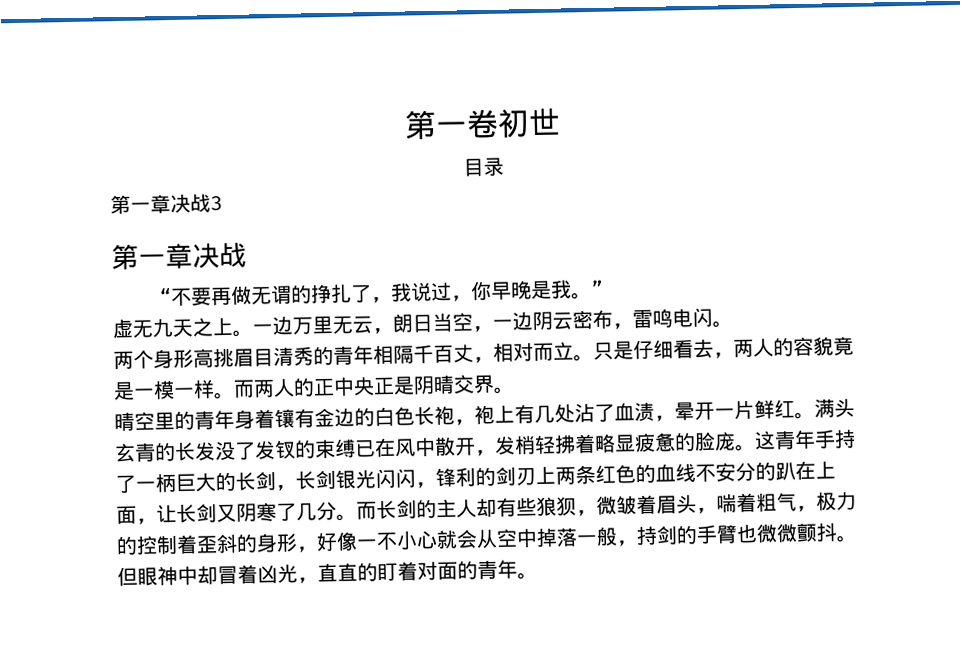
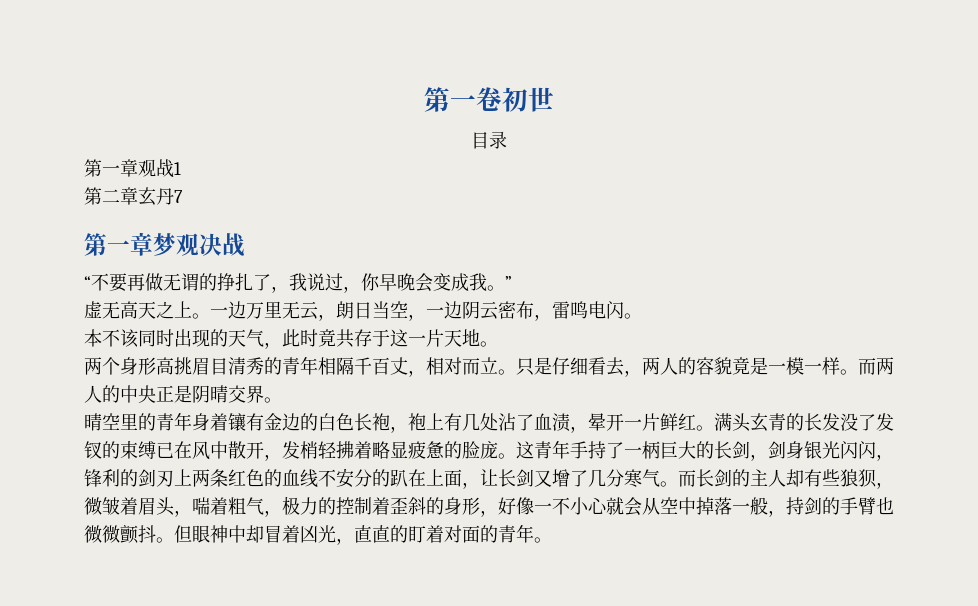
- 第一章决战3
- 第一章决战
+ 第一章观战1
+ 第二章玄丹7
+ 第一章梦观决战
- “不要再做无谓的挣扎了，我说过，你早晚是我。”
+ “不要再做无谓的挣扎了，我说过，你早晚会变成我。”
- 虚无九天之上。
+ 虚无高天之上。
+ 本不该同时出现的天气，此时竟共存于这一片天地。
- 而两人的正中央正是阴晴交界。
+ 而两人的中央正是阴晴交界。
- 这青年手持了一柄巨大的长剑，长剑银光闪闪，锋利的剑刃上两条红色的血线不安分的趴在上面，让长剑又阴寒了几分。
+ 这青年手持了一柄巨大的长剑，剑身银光闪闪，锋利的剑刃上两条红色的血线不安分的趴在上面，让长剑又增了几分寒气。

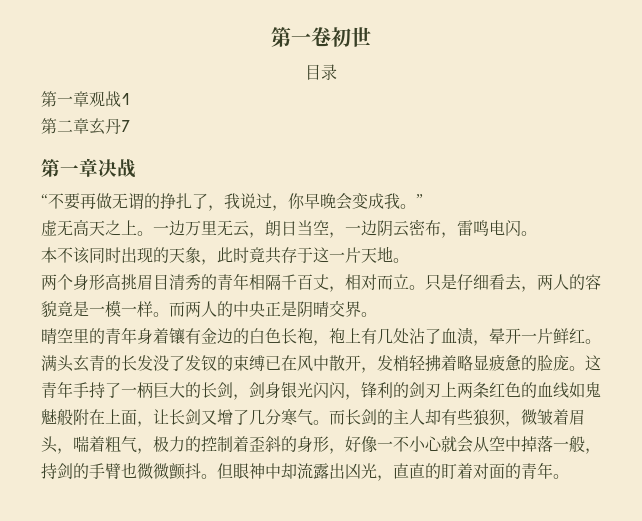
- 第一章梦观决战
+ 第一章决战
- 本不该同时出现的天气，此时竟共存于这一片天地。
+ 本不该同时出现的天象，此时竟共存于这一片天地。
- 这青年手持了一柄巨大的长剑，剑身银光闪闪，锋利的剑刃上两条红色的血线不安分的趴在上面，让长剑又增了几分寒气。
+ 这青年手持了一柄巨大的长剑，剑身银光闪闪，锋利的剑刃上两条红色的血线如鬼魅般附在上面，让长剑又增了几分寒气。
- 但眼神中却冒着凶光，直直的盯着对面的青年。
+ 但眼神中却流露出凶光，直直的盯着对面的青年。

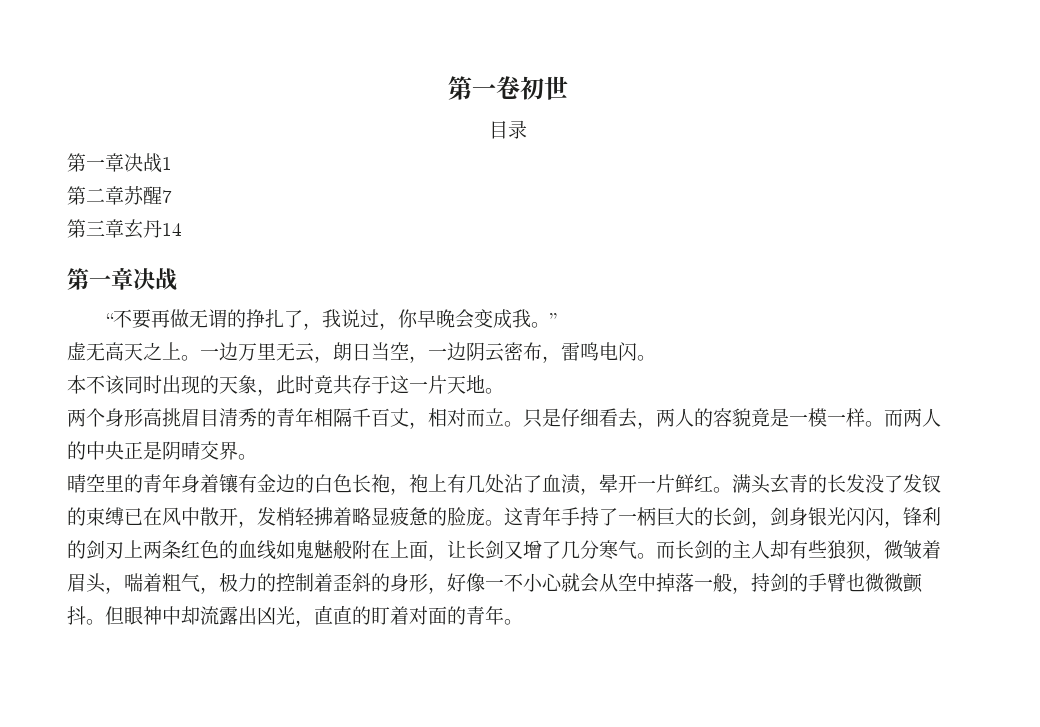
- 第一章观战1
+ 第一章决战1
- 第二章玄丹7
+ 第二章苏醒7
+ 第三章玄丹14

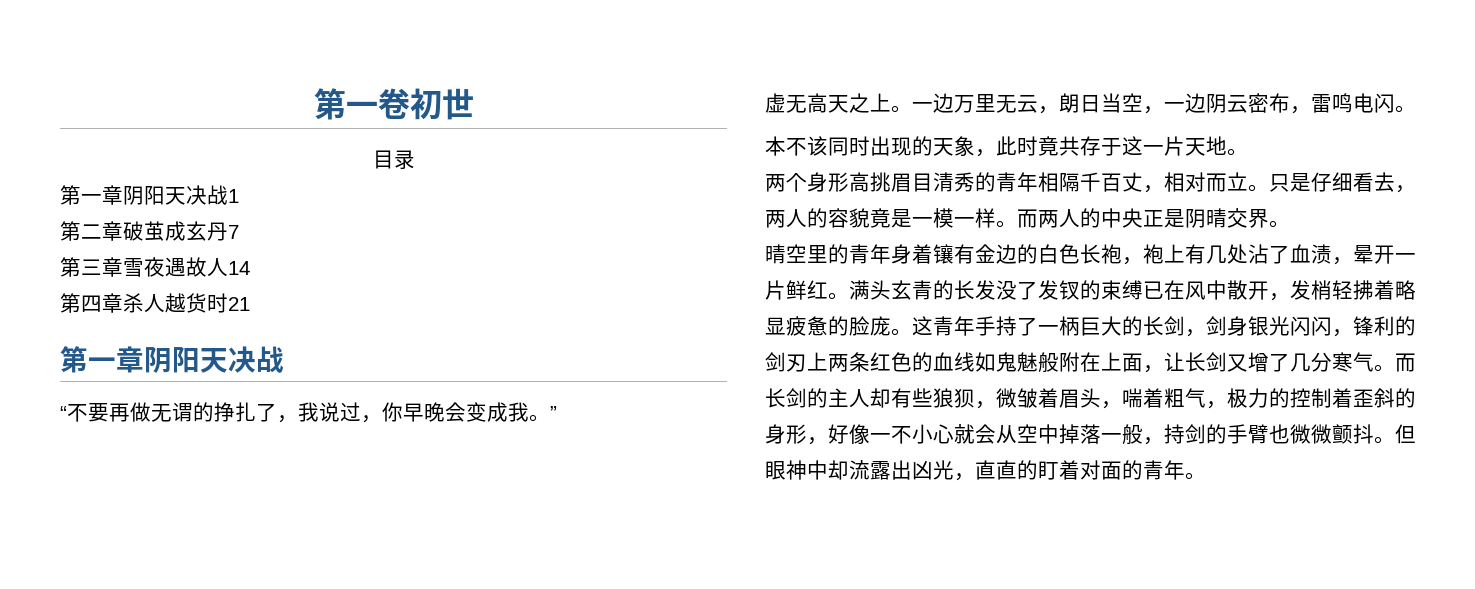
- 第一章决战1
+ 第一章阴阳天决战1
- 第二章苏醒7
+ 第二章破茧成玄丹7
- 第三章玄丹14
- 第一章决战
+ 第三章雪夜遇故人14
+ 第四章杀人越货时21
+ 第一章阴阳天决战

